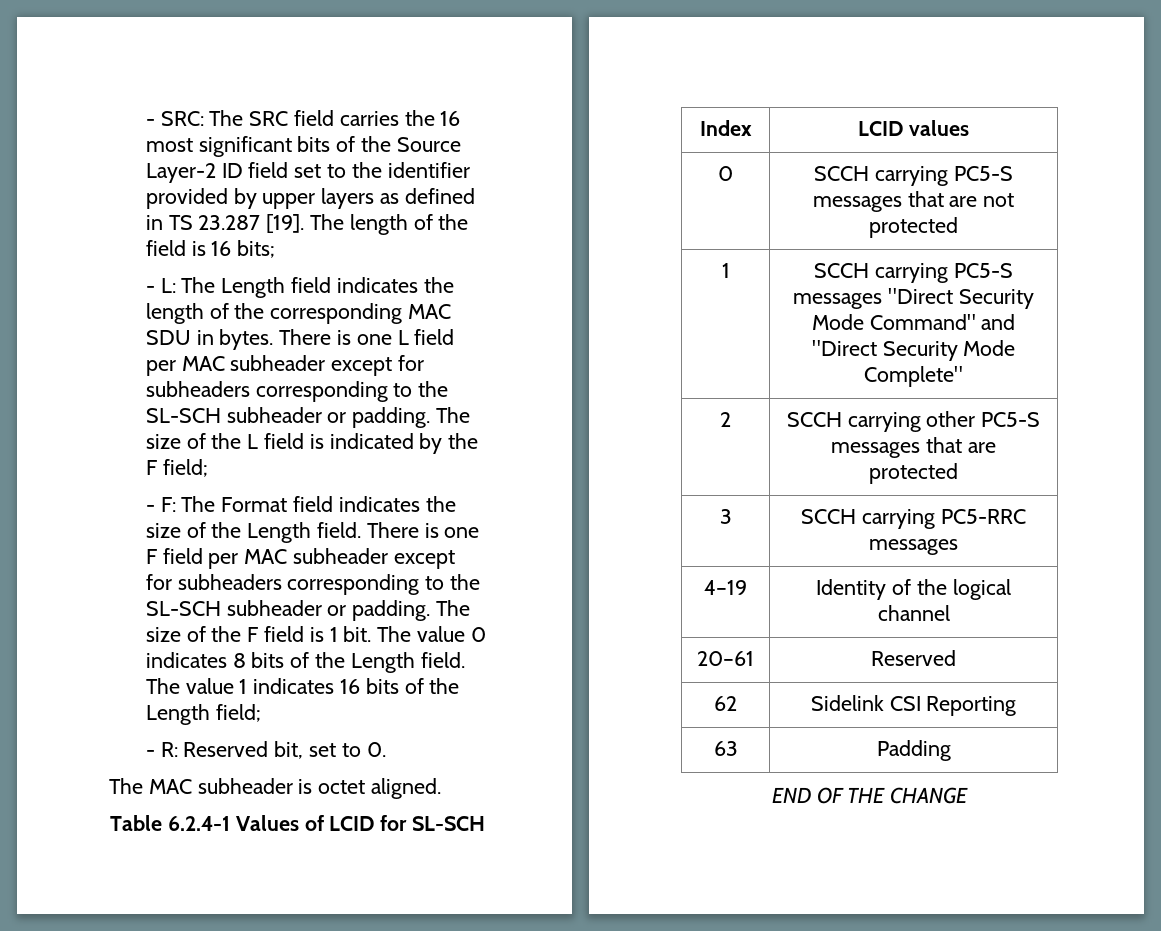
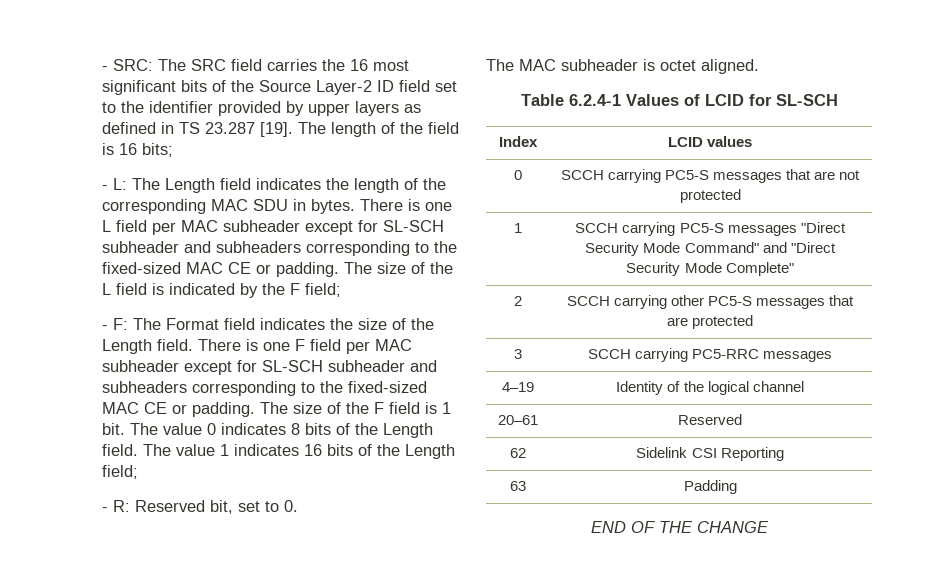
- There is one L field per MAC subheader except for subheaders corresponding to the SL-SCH subheader or padding.
+ There is one L field per MAC subheader except for SL-SCH subheader and subheaders corresponding to the fixed-sized MAC CE or padding.
- There is one F field per MAC subheader except for subheaders corresponding to the SL-SCH subheader or padding.
+ There is one F field per MAC subheader except for SL-SCH subheader and subheaders corresponding to the fixed-sized MAC CE or padding.

